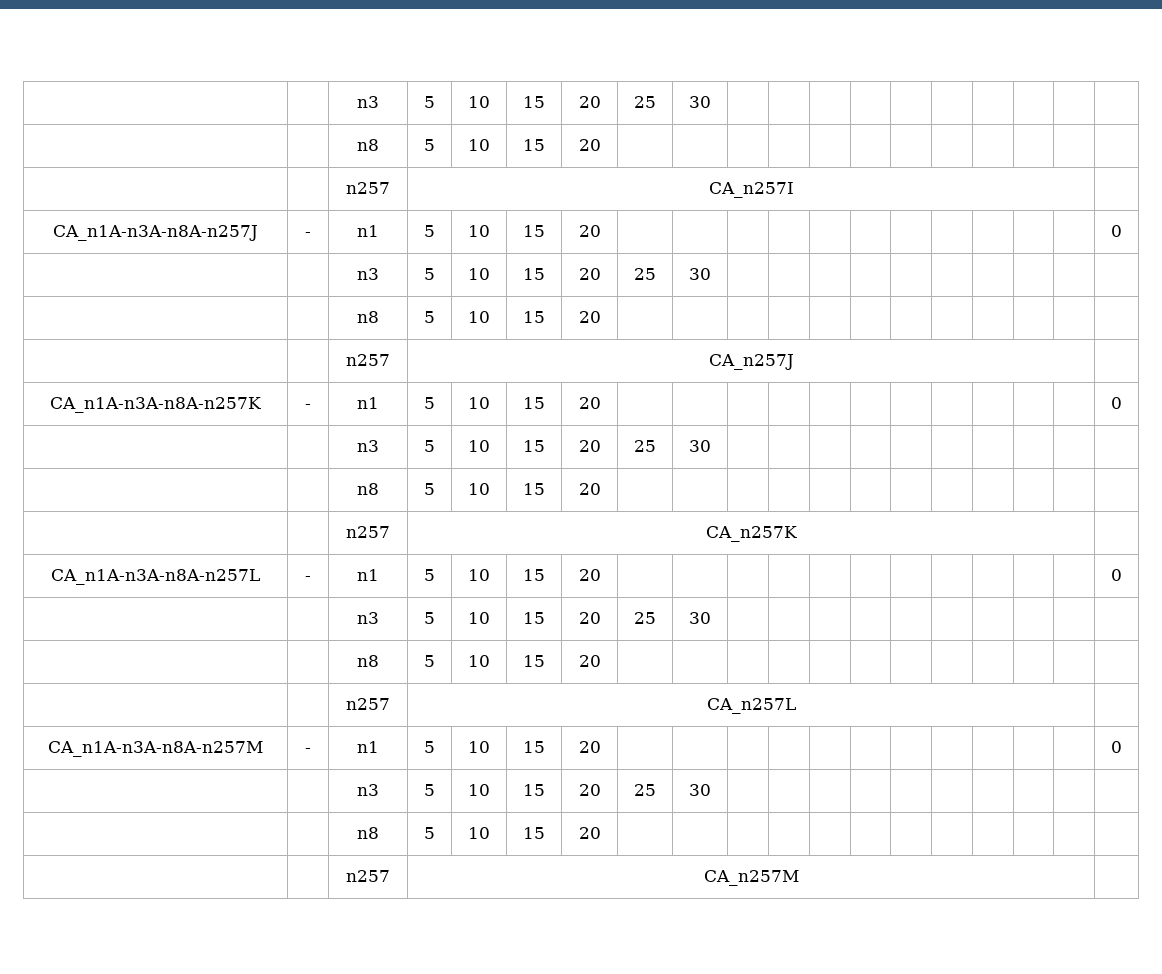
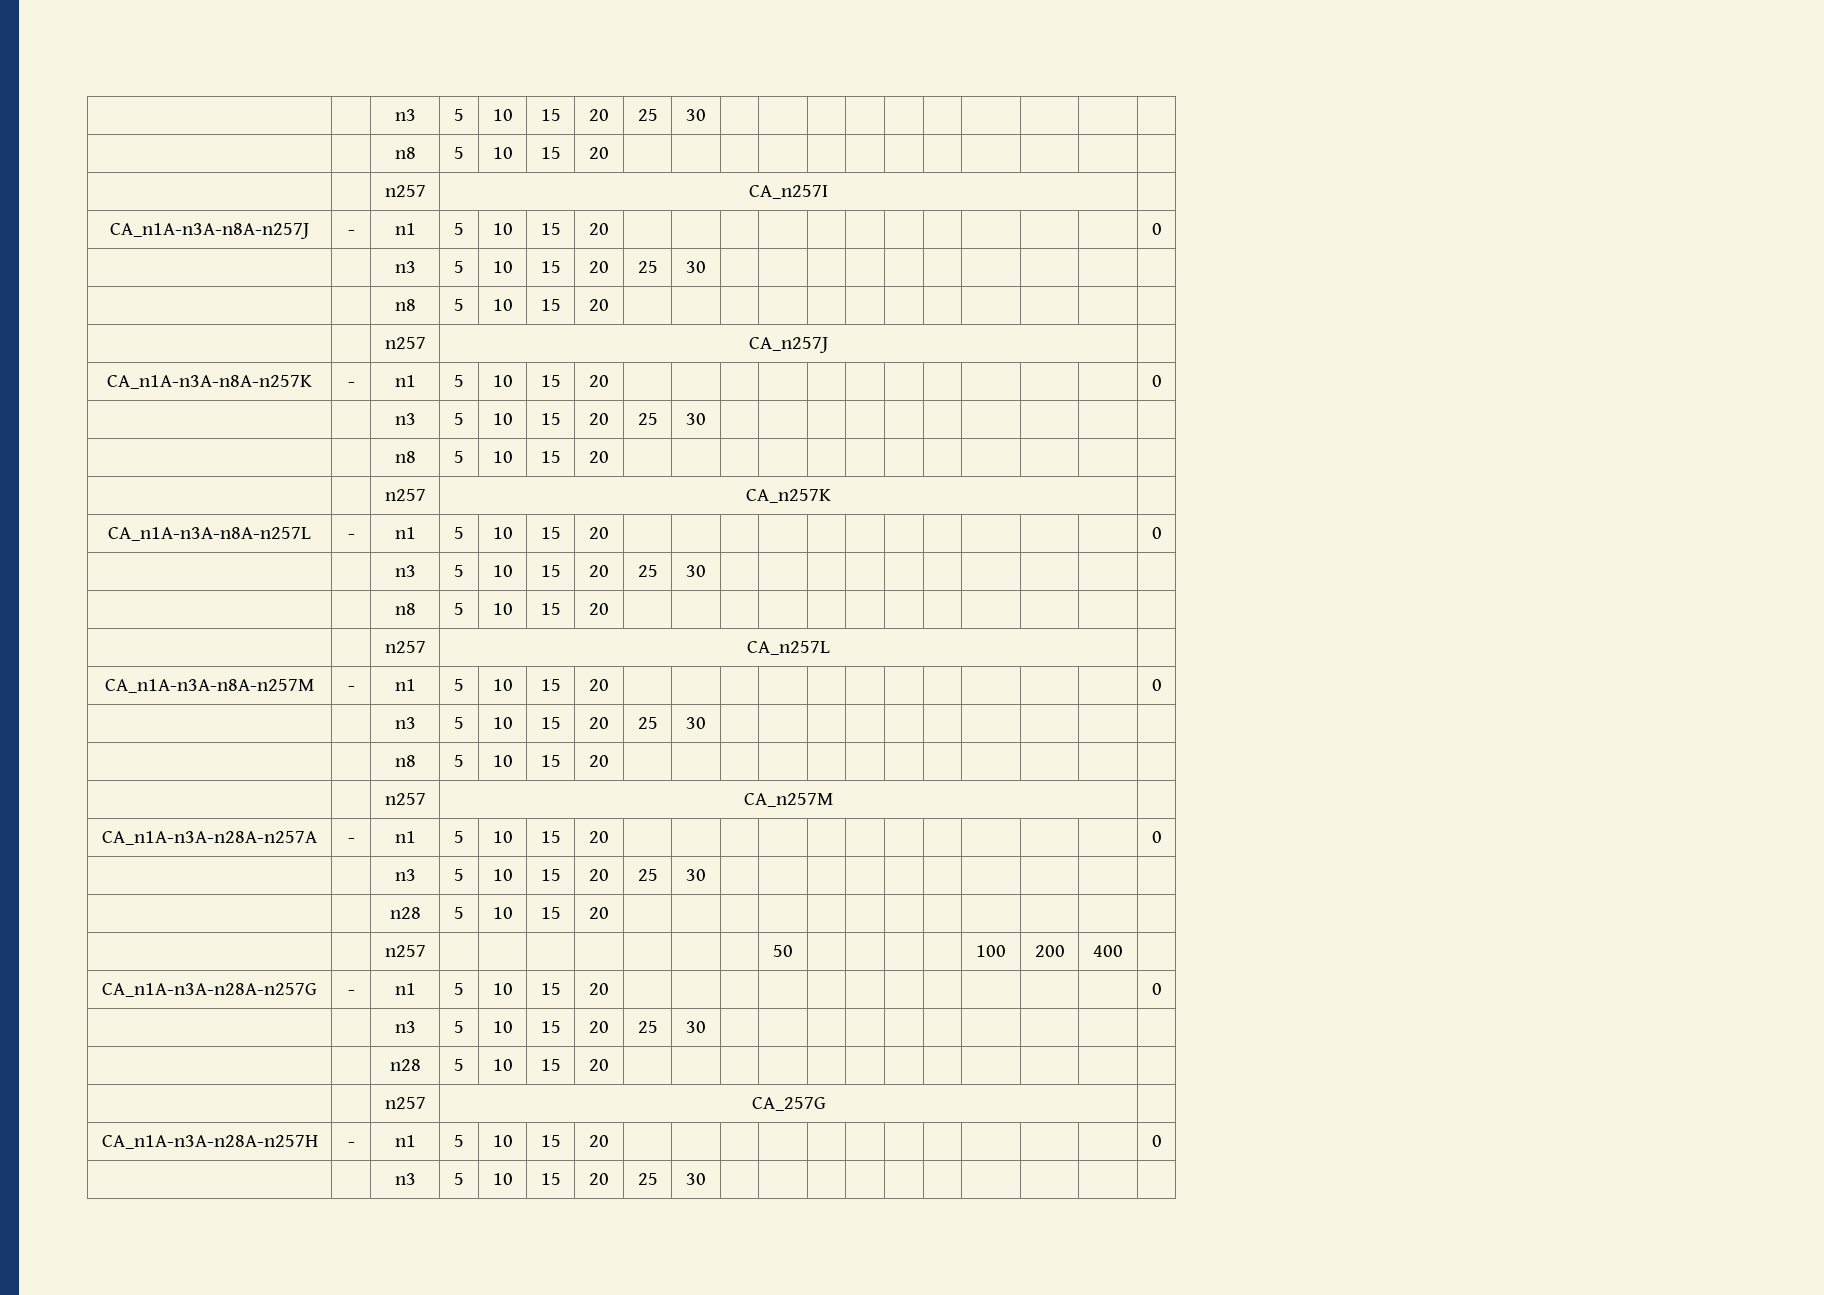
+ CA_n1A-n3A-n28A-n257A | - | n1 | 5 | 10 | 15 | 20 | | | | | | | | | | | | 0
+ | | n3 | 5 | 10 | 15 | 20 | 25 | 30 | | | | | | | | | |
+ | | n28 | 5 | 10 | 15 | 20 | | | | | | | | | | | |
+ | | n257 | | | | | | | | 50 | | | | | 100 | 200 | 400 |
+ CA_n1A-n3A-n28A-n257G | - | n1 | 5 | 10 | 15 | 20 | | | | | | | | | | | | 0
+ | | n3 | 5 | 10 | 15 | 20 | 25 | 30 | | | | | | | | | |
+ | | n28 | 5 | 10 | 15 | 20 | | | | | | | | | | | |
+ | | n257 | CA_257G |
+ CA_n1A-n3A-n28A-n257H | - | n1 | 5 | 10 | 15 | 20 | | | | | | | | | | | | 0
+ | | n3 | 5 | 10 | 15 | 20 | 25 | 30 | | | | | | | | | |

